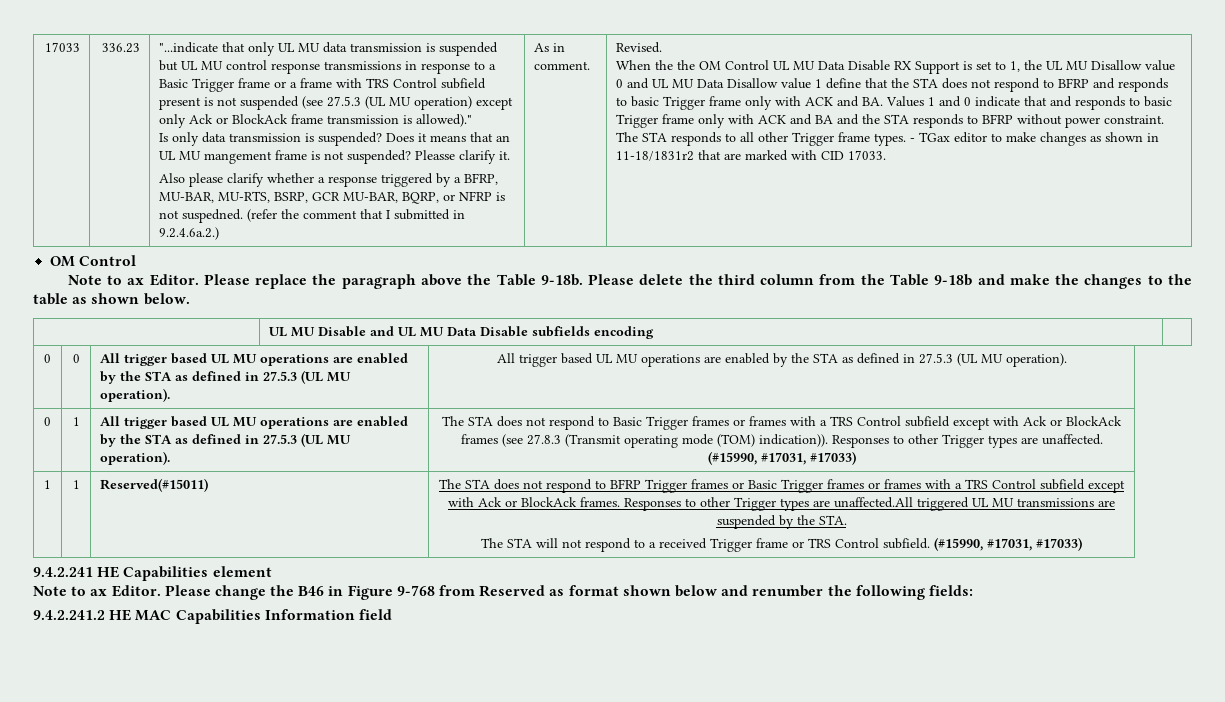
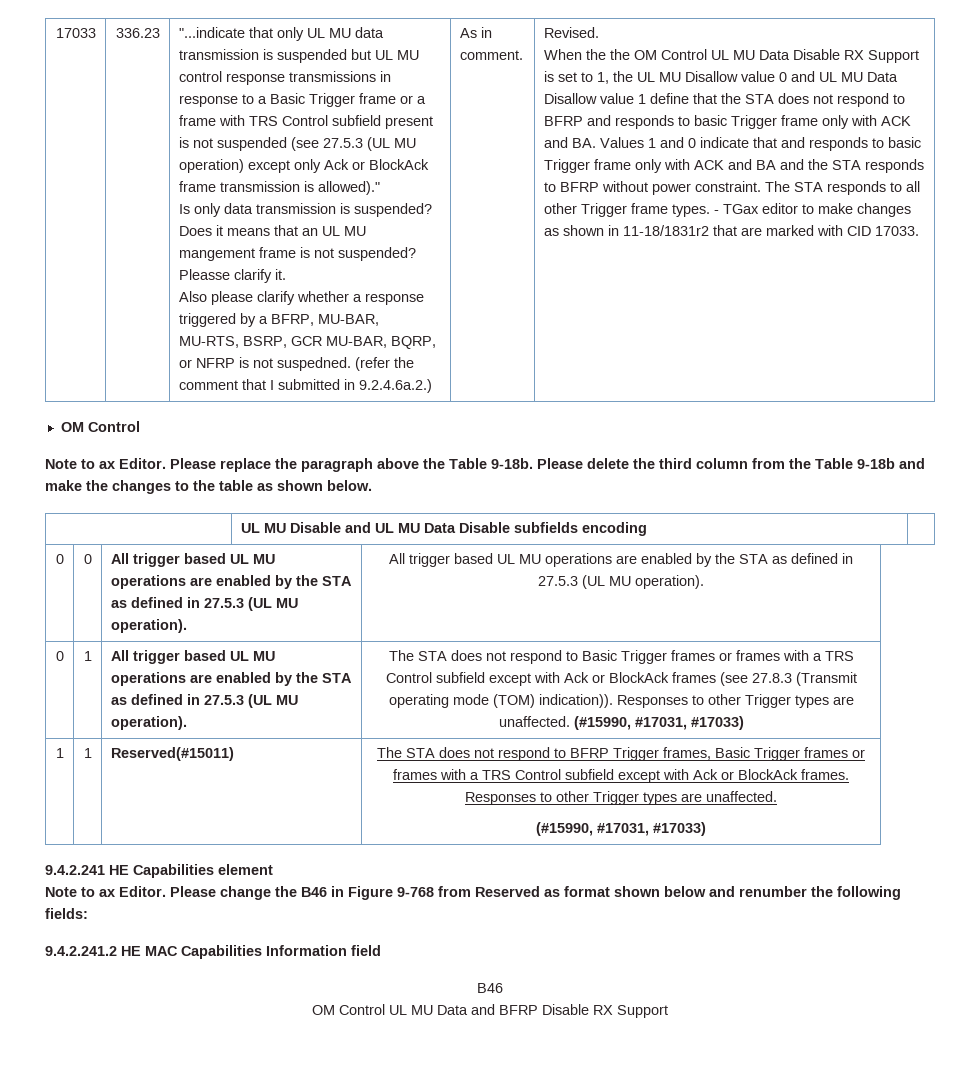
- The STA does not respond to BFRP Trigger frames or Basic Trigger frames or frames with a TRS Control subfield except with Ack or BlockAck frames. Responses to other Trigger types are unaffected.All triggered UL MU transmissions are suspended by the STA.
- The STA will not respond to a received Trigger frame or TRS Control subfield. (#15990, #17031, #17033)
+ The STA does not respond to BFRP Trigger frames, Basic Trigger frames or frames with a TRS Control subfield except with Ack or BlockAck frames. Responses to other Trigger types are unaffected.
+ (#15990, #17031, #17033)
  9.4.2.241.2 HE MAC Capabilities Information field
+ B46
+ OM Control UL MU Data and BFRP Disable RX Support

